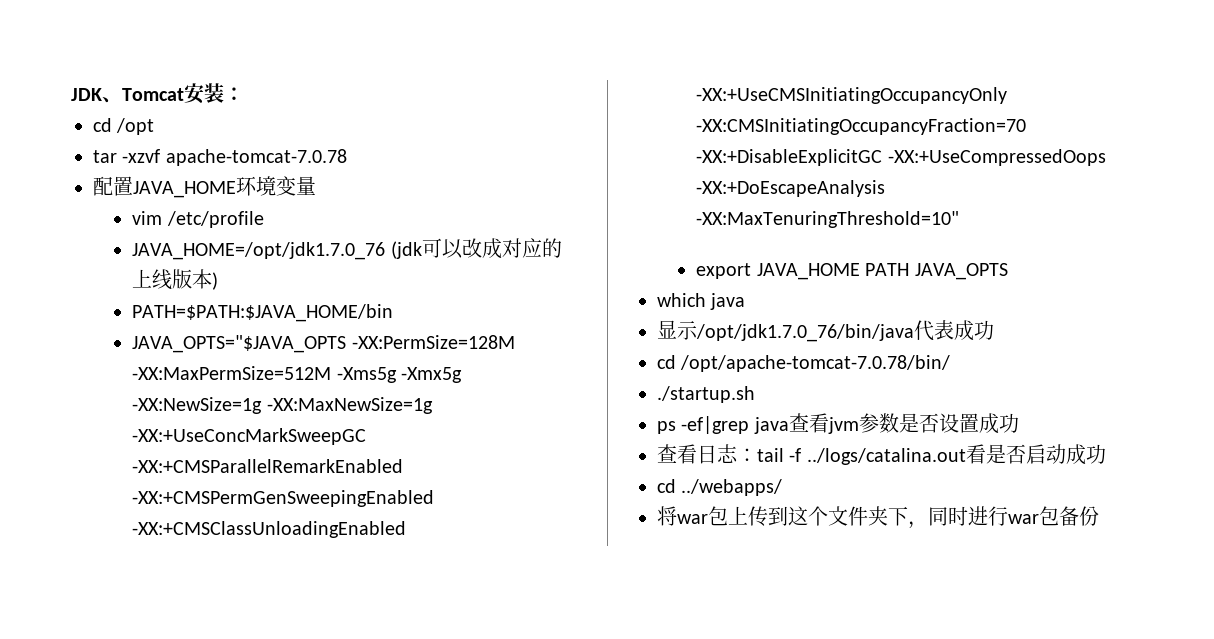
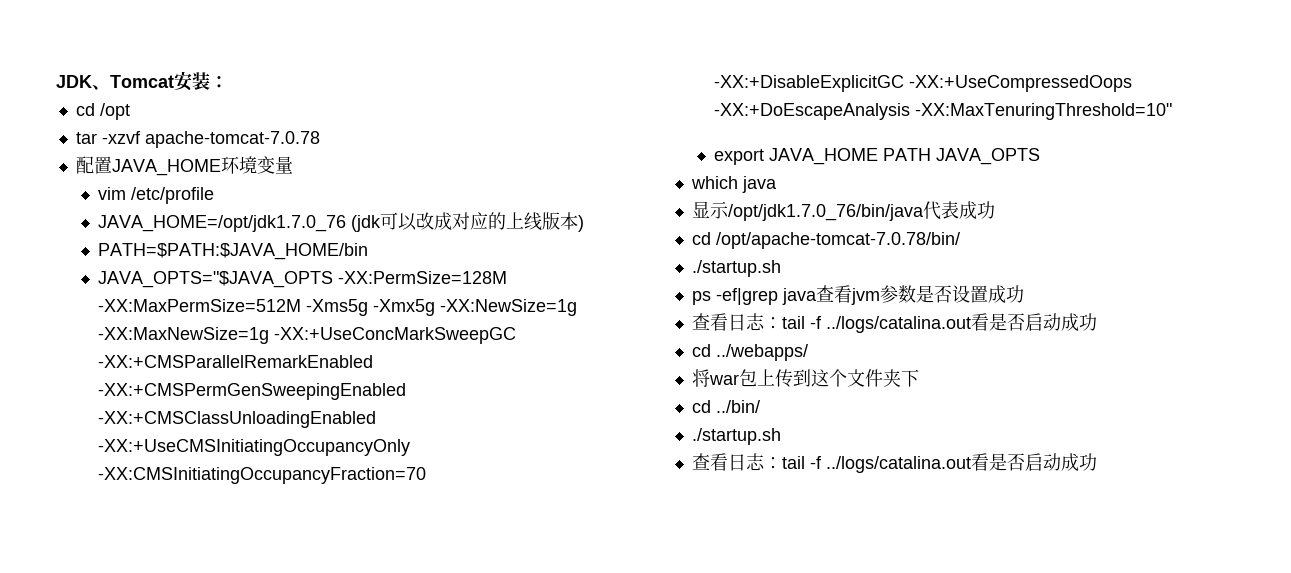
- 将war包上传到这个文件夹下，同时进行war包备份
+ 将war包上传到这个文件夹下
+ cd ../bin/
+ ./startup.sh
+ 查看日志：tail -f ../logs/catalina.out看是否启动成功

